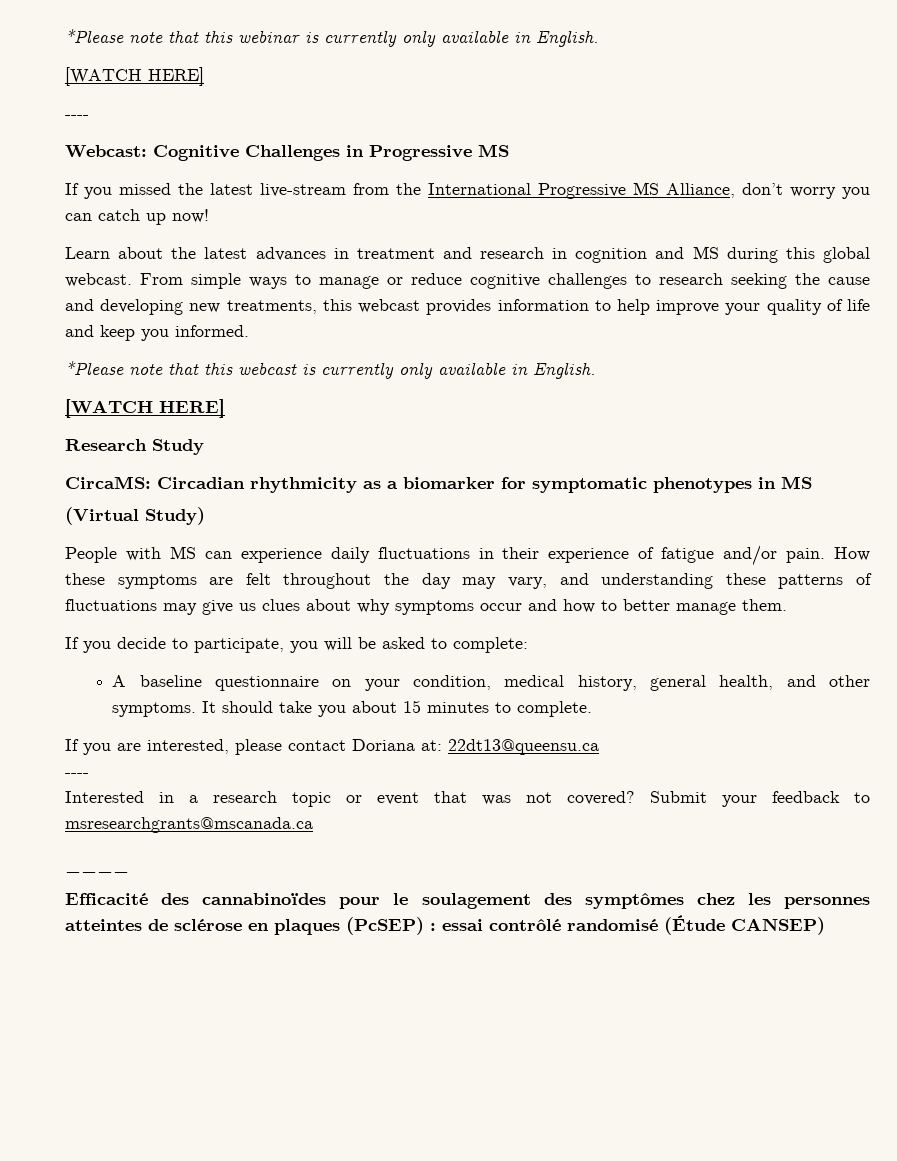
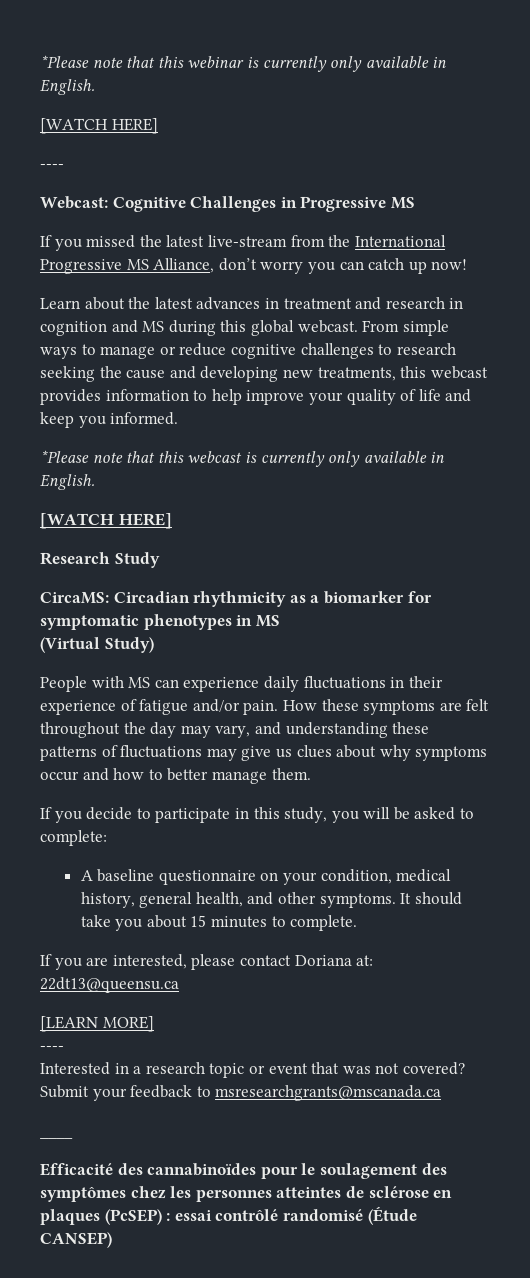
- If you decide to participate, you will be asked to complete:
+ If you decide to participate in this study, you will be asked to complete:
+ [LEARN MORE]

